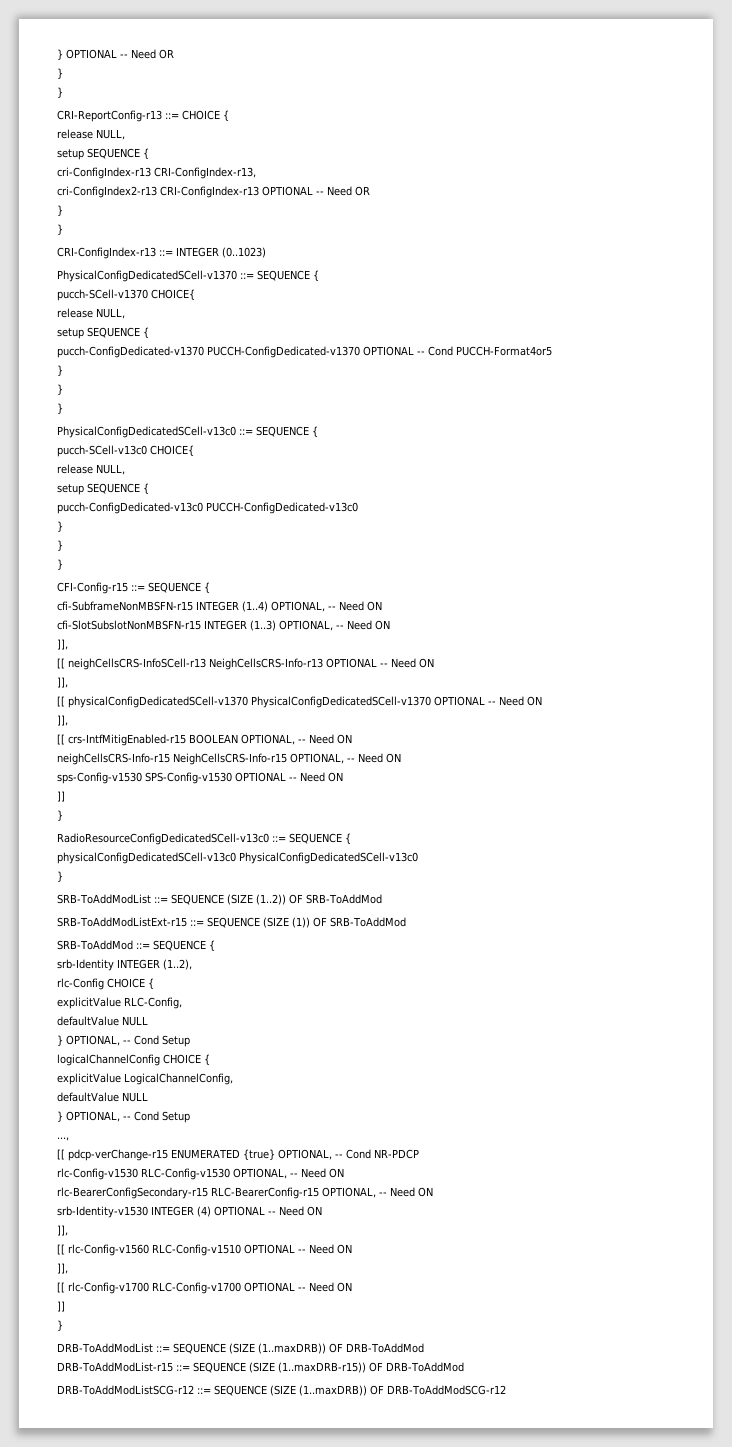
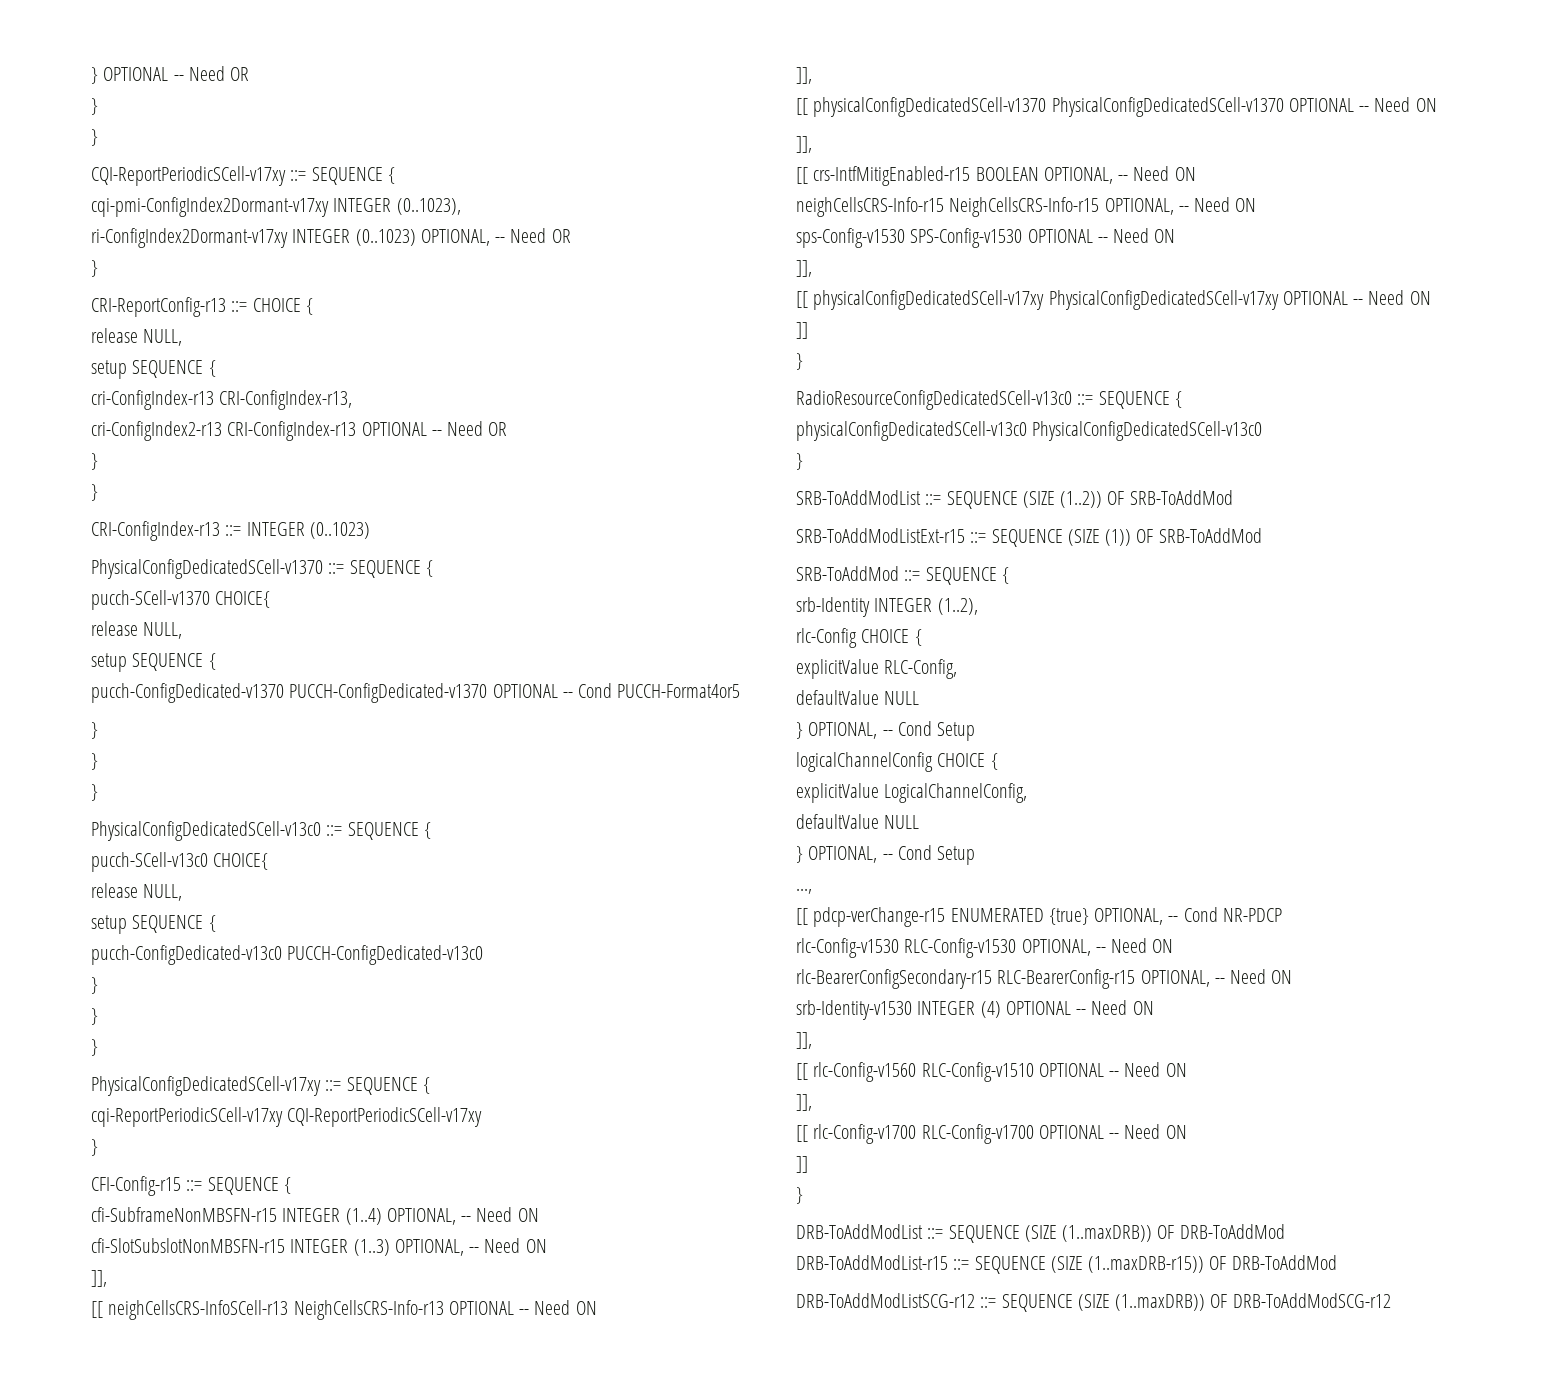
+ CQI-ReportPeriodicSCell-v17xy ::= SEQUENCE {
+ cqi-pmi-ConfigIndex2Dormant-v17xy INTEGER (0..1023),
+ ri-ConfigIndex2Dormant-v17xy INTEGER (0..1023) OPTIONAL, -- Need OR
+ }
+ PhysicalConfigDedicatedSCell-v17xy ::= SEQUENCE {
+ cqi-ReportPeriodicSCell-v17xy CQI-ReportPeriodicSCell-v17xy
+ }
  sps-Config-v1530 SPS-Config-v1530 OPTIONAL -- Need ON
+ ]],
+ [[ physicalConfigDedicatedSCell-v17xy PhysicalConfigDedicatedSCell-v17xy OPTIONAL -- Need ON

